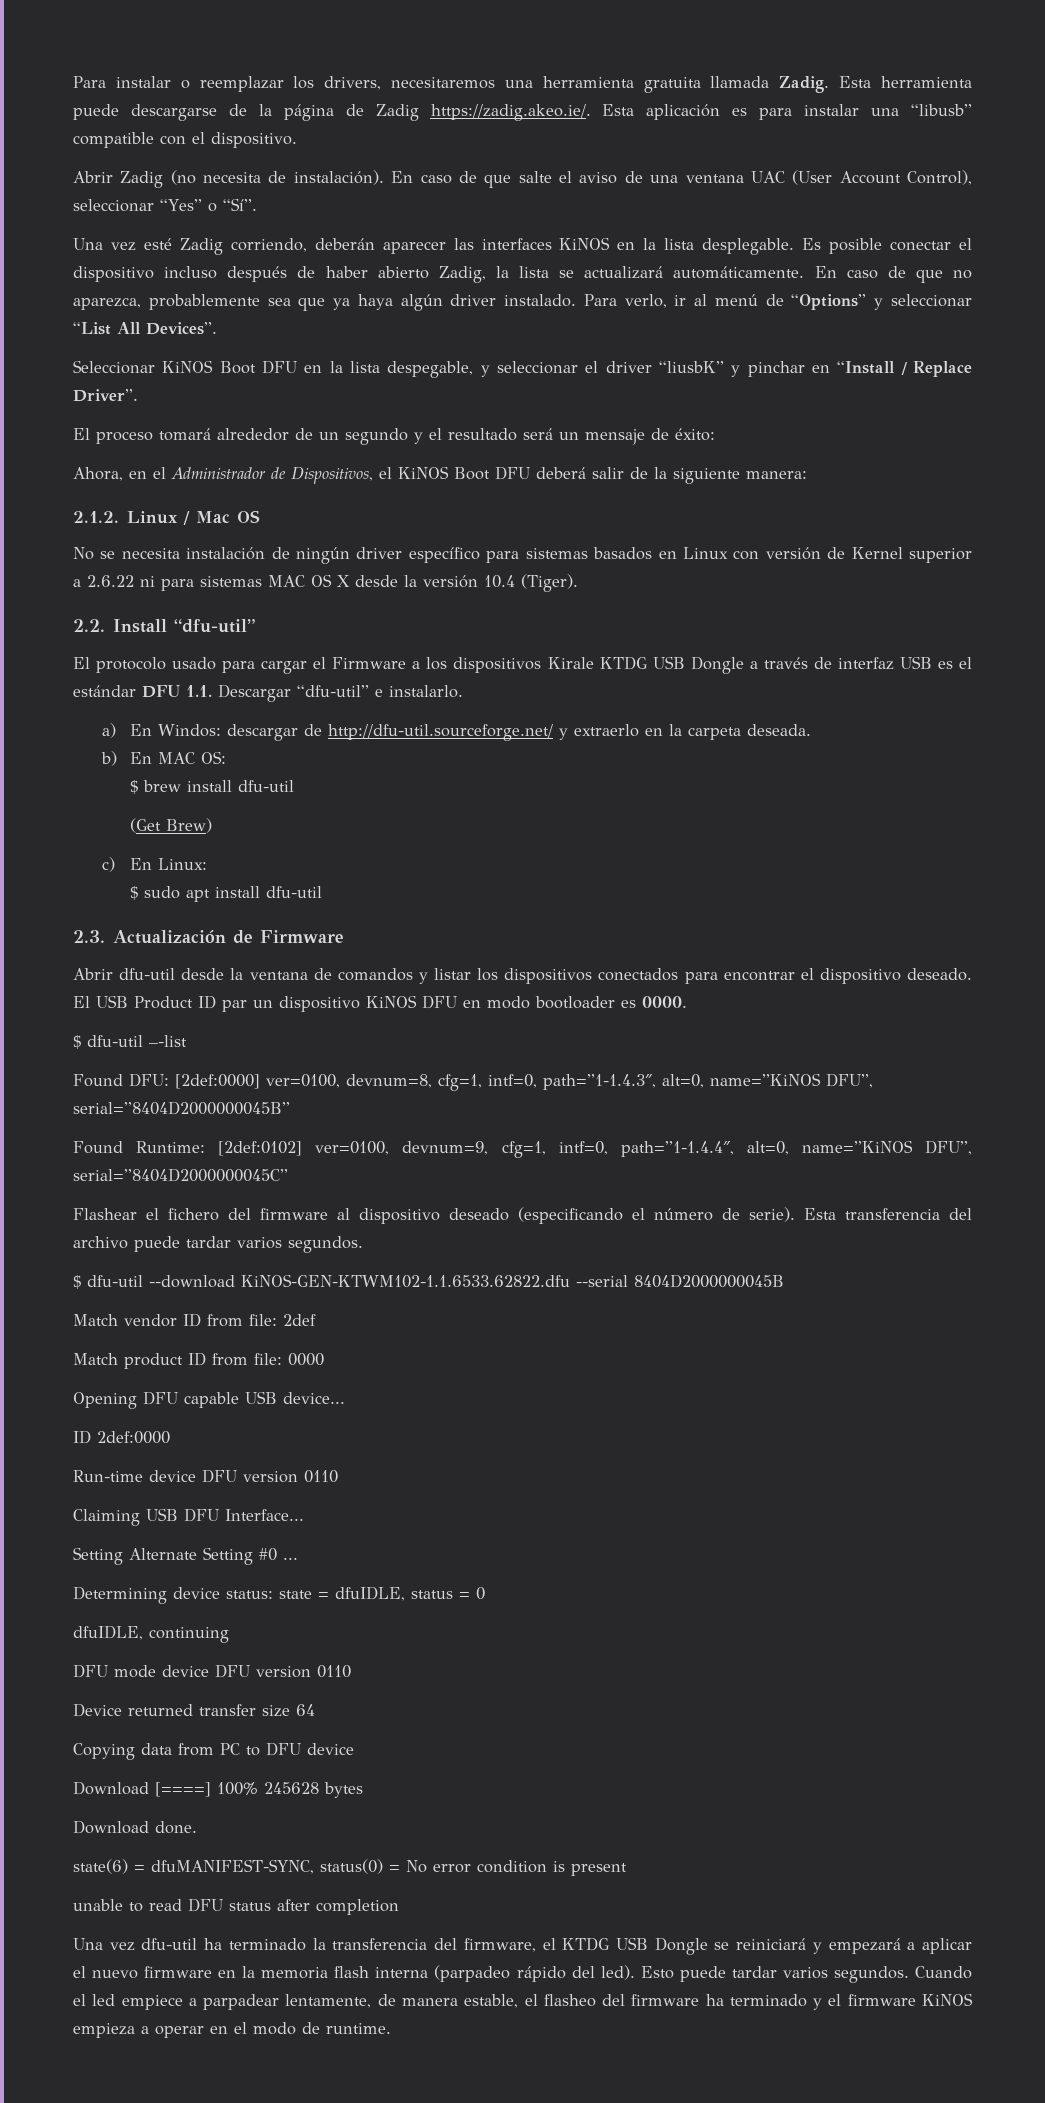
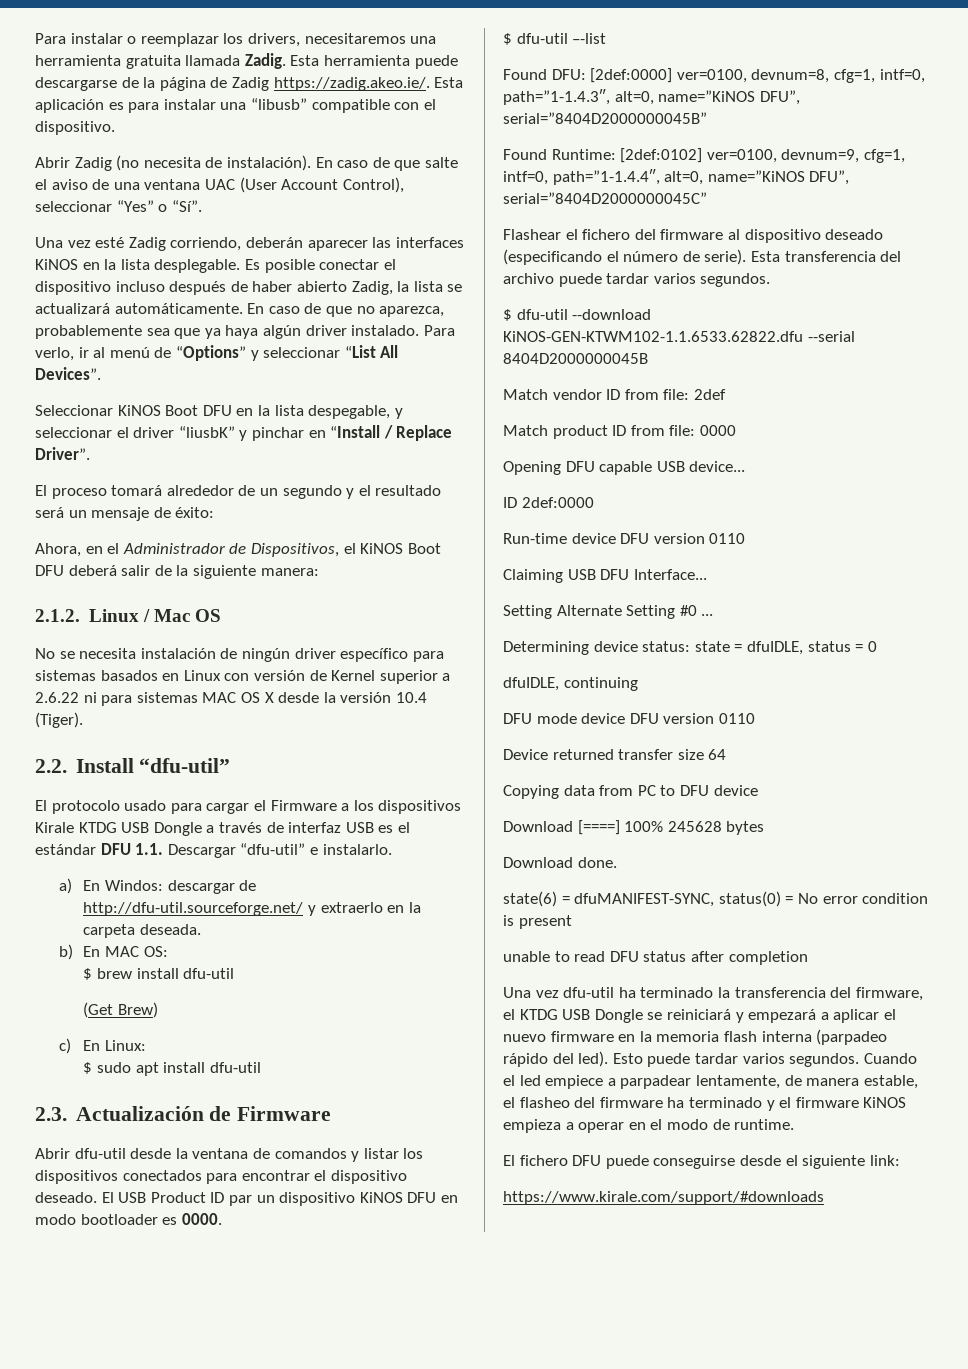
+ El fichero DFU puede conseguirse desde el siguiente link:
+ https://www.kirale.com/support/#downloads

